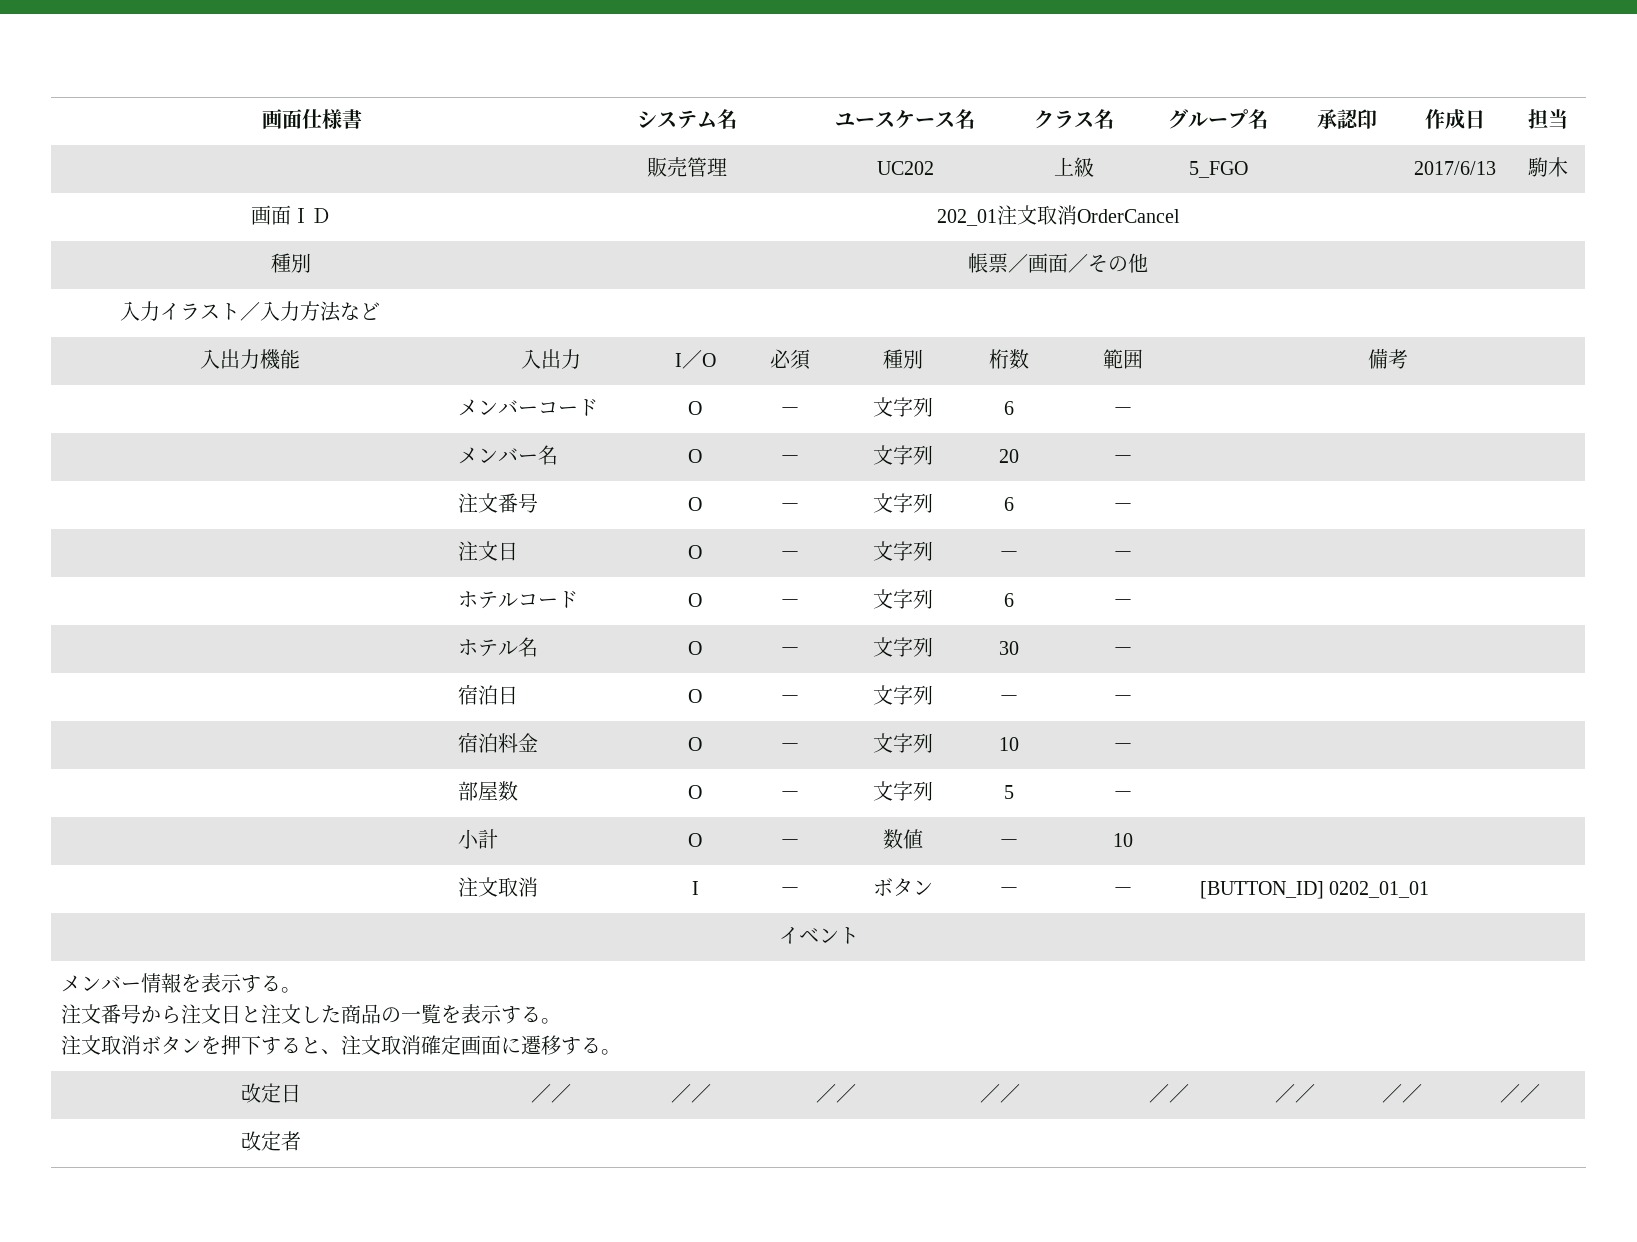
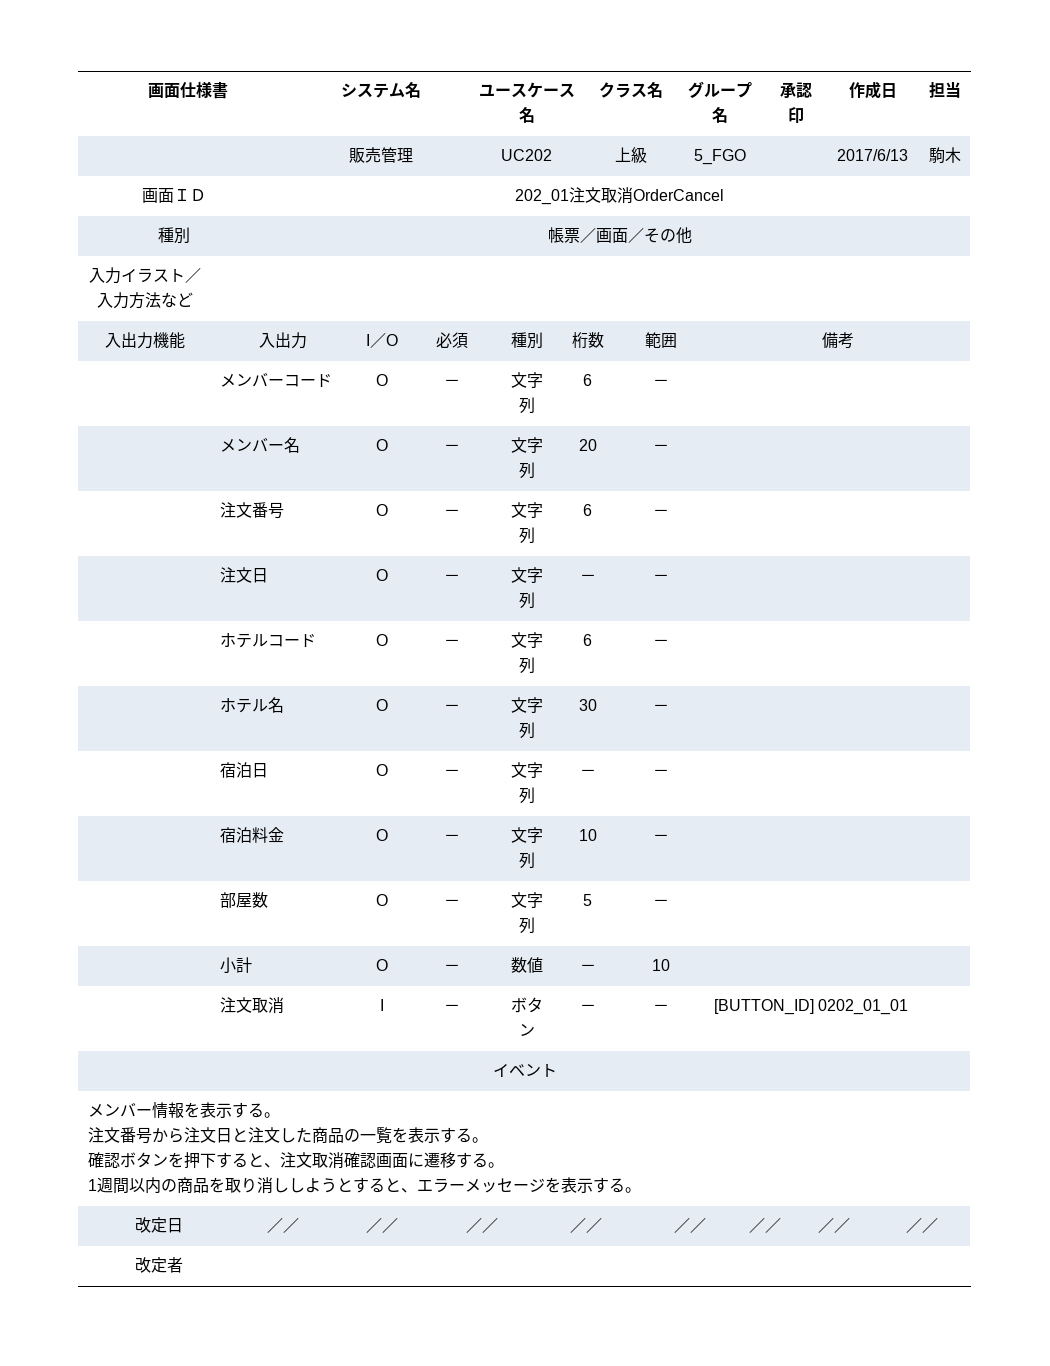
- 注文取消ボタンを押下すると、注文取消確定画面に遷移する。
+ 確認ボタンを押下すると、注文取消確認画面に遷移する。
+ 1週間以内の商品を取り消ししようとすると、エラーメッセージを表示する。

